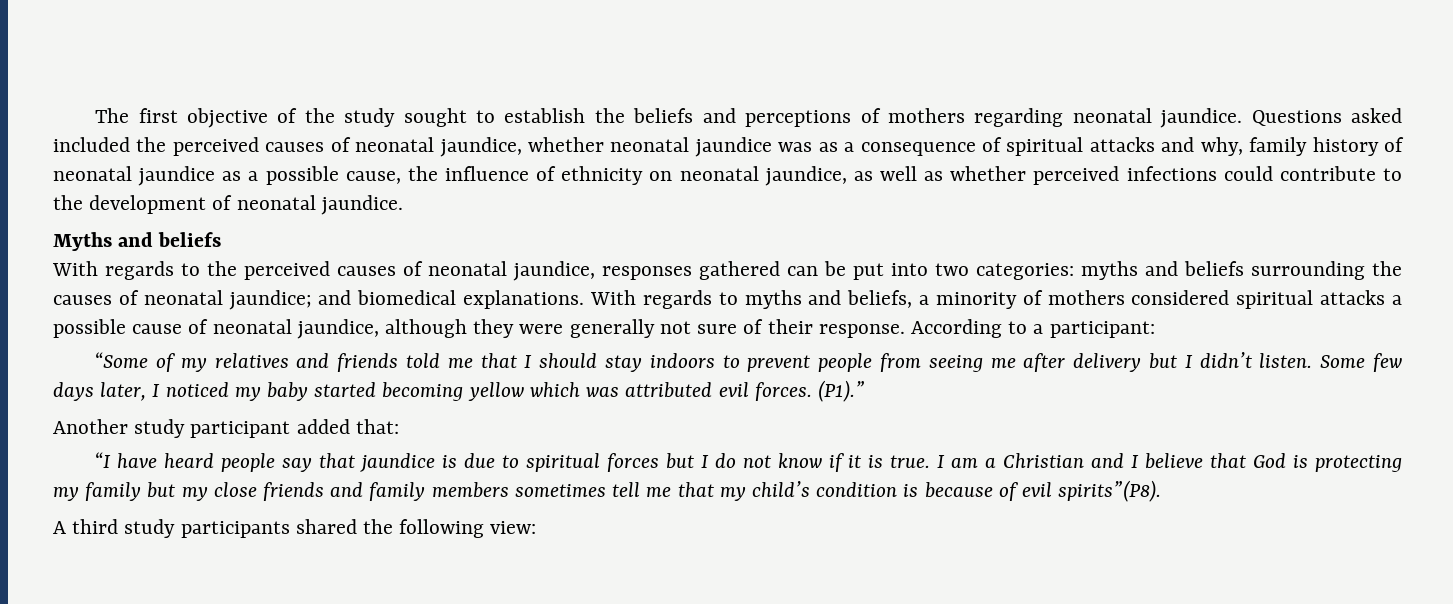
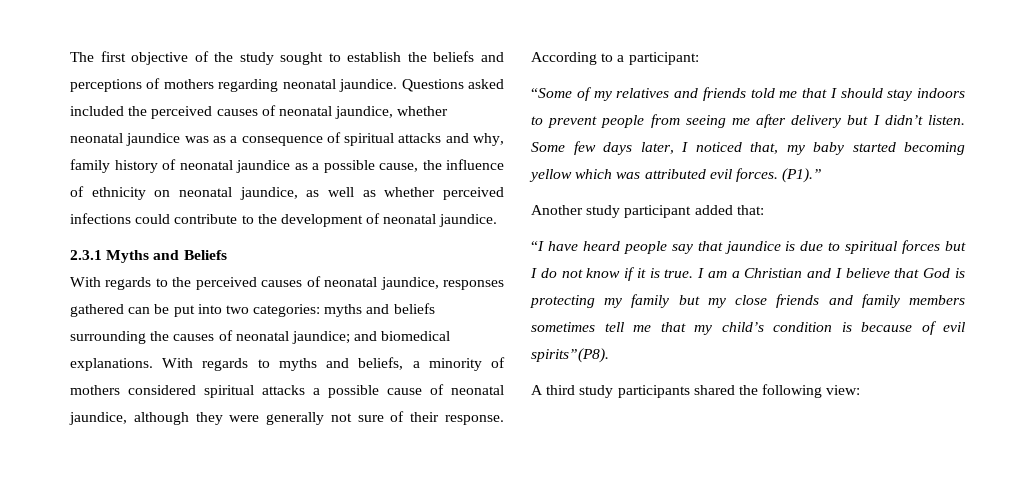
- Myths and beliefs
+ 2.3.1 Myths and Beliefs
- Some few days later, I noticed my baby started becoming yellow which was attributed evil forces.
+ Some few days later, I noticed that, my baby started becoming yellow which was attributed evil forces.

